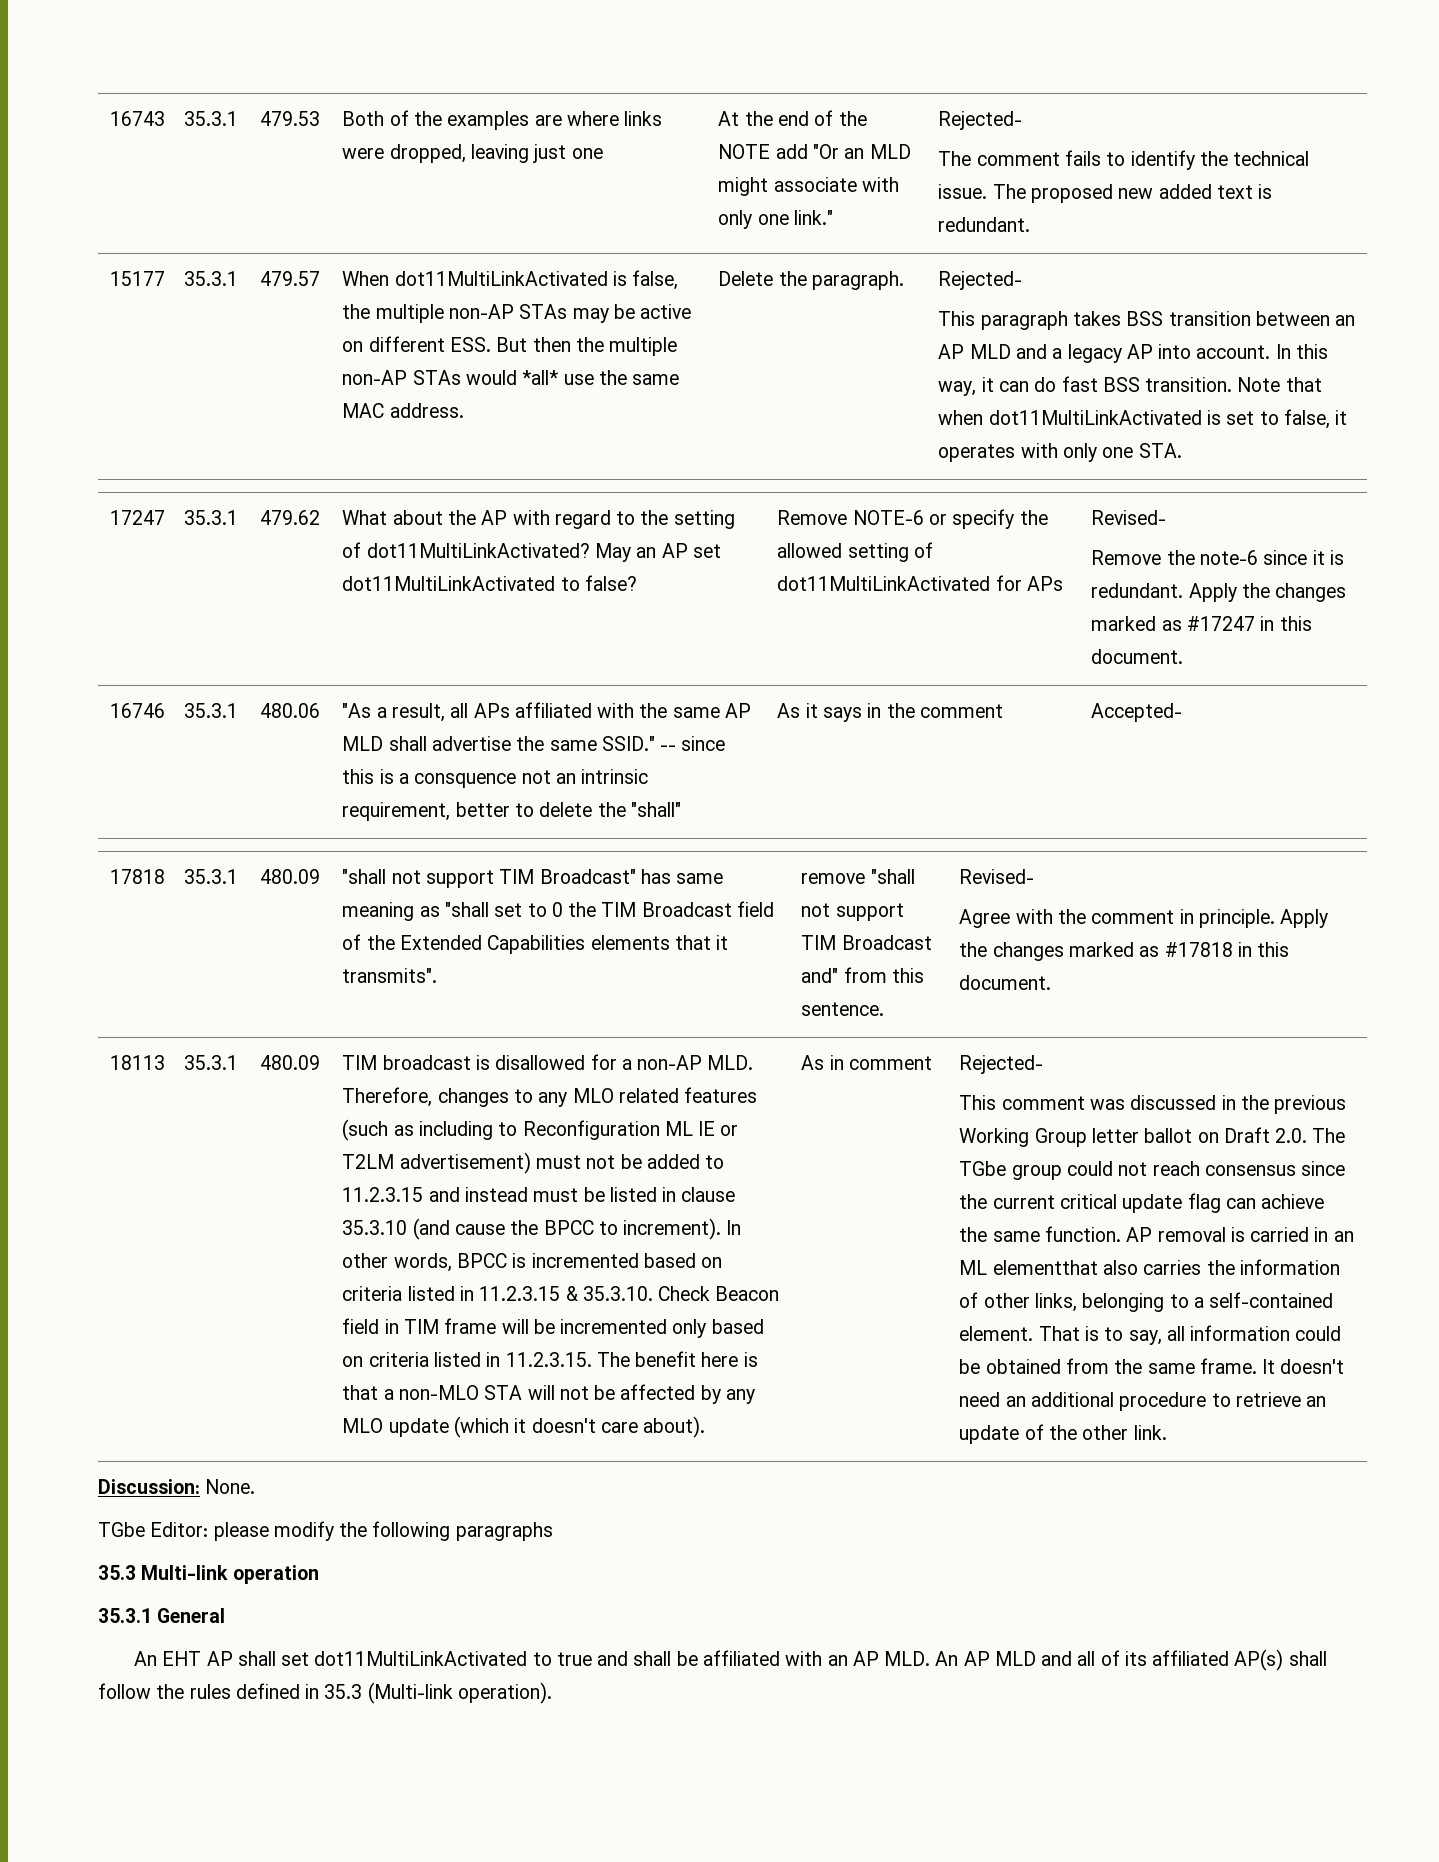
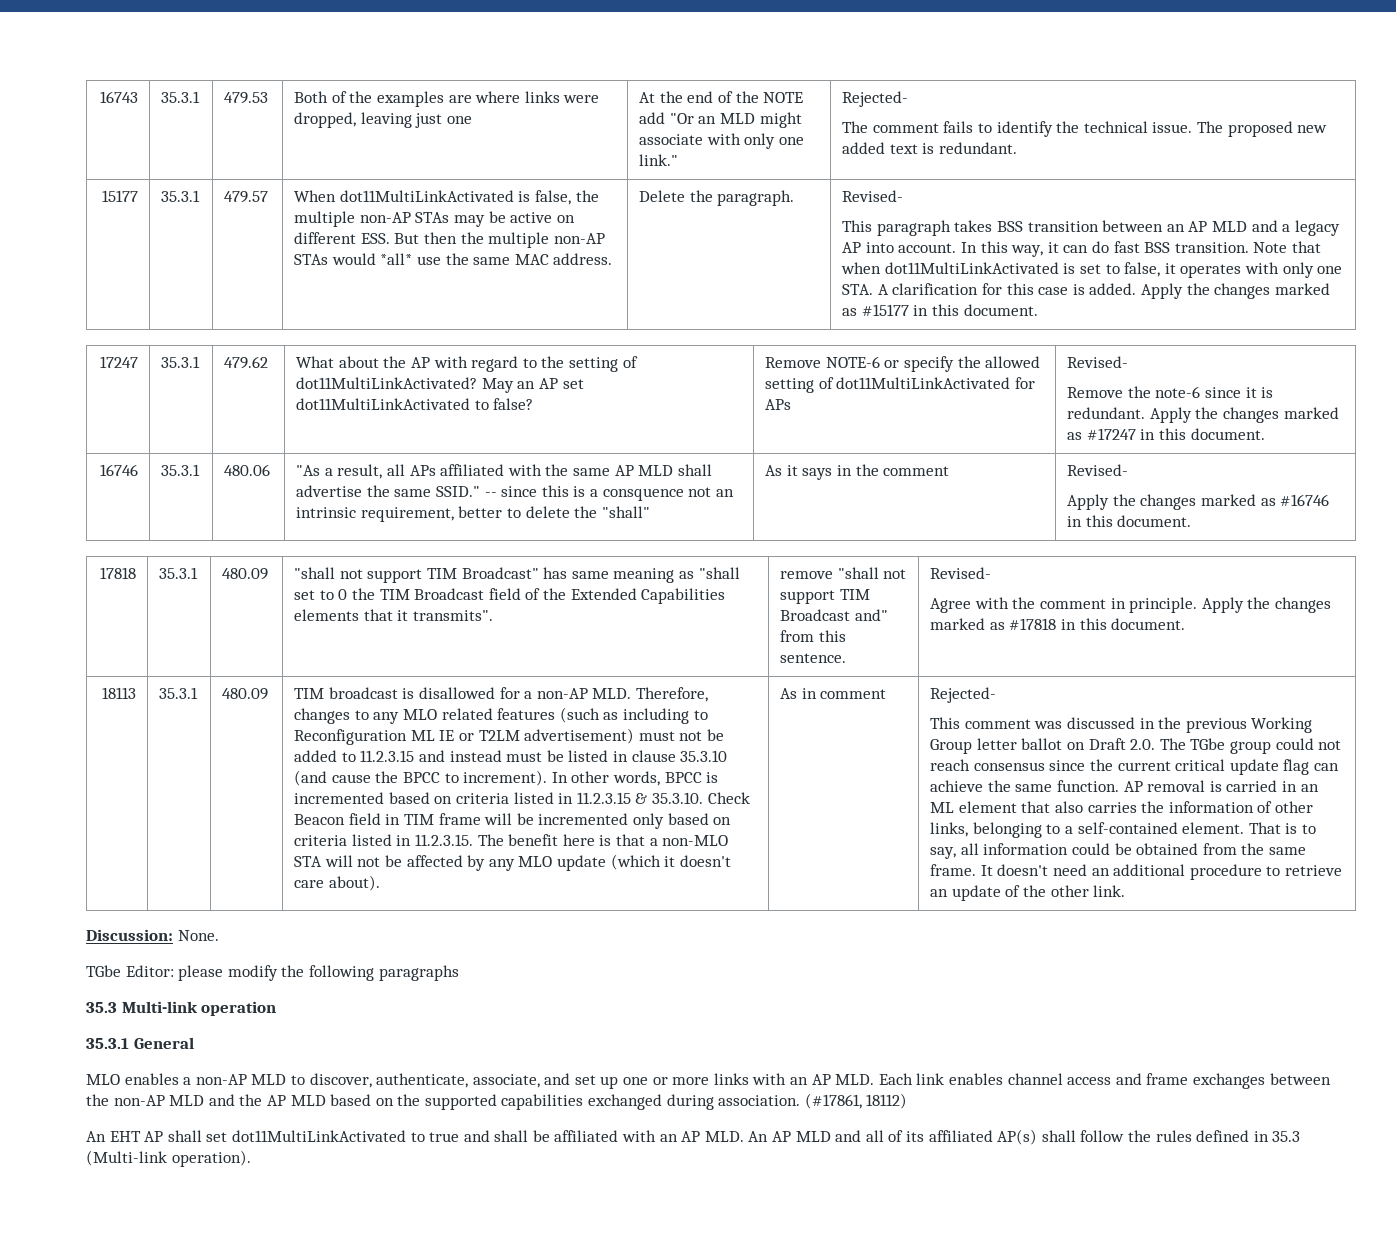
- Delete the paragraph. | Rejected-
+ Delete the paragraph. | Revised-
- Note that when dot11MultiLinkActivated is set to false, it operates with only one STA.
+ Note that when dot11MultiLinkActivated is set to false, it operates with only one STA. A clarification for this case is added. Apply the changes marked as #15177 in this document.
- As it says in the comment | Accepted-
+ As it says in the comment | Revised-
+ Apply the changes marked as #16746 in this document.
- AP removal is carried in an ML elementthat also carries the information of other links, belonging to a self-contained element.
+ AP removal is carried in an ML element that also carries the information of other links, belonging to a self-contained element.
+ MLO enables a non-AP MLD to discover, authenticate, associate, and set up one or more links with an AP MLD. Each link enables channel access and frame exchanges between the non-AP MLD and the AP MLD based on the supported capabilities exchanged during association. (#17861, 18112)

